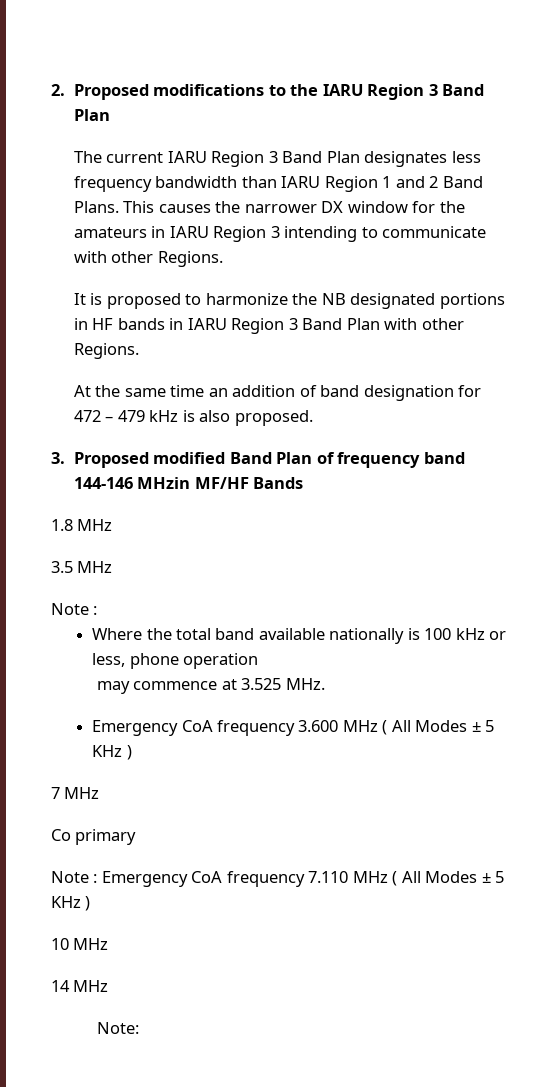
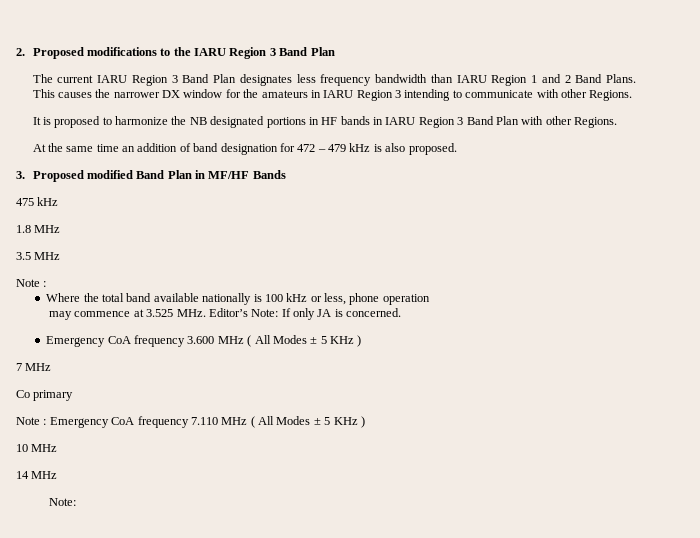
- 3. Proposed modified Band Plan of frequency band 144-146 MHzin MF/HF Bands
+ 3. Proposed modified Band Plan in MF/HF Bands
+ 475 kHz
- may commence at 3.525 MHz.
+ may commence at 3.525 MHz. Editor’s Note: If only JA is concerned.

